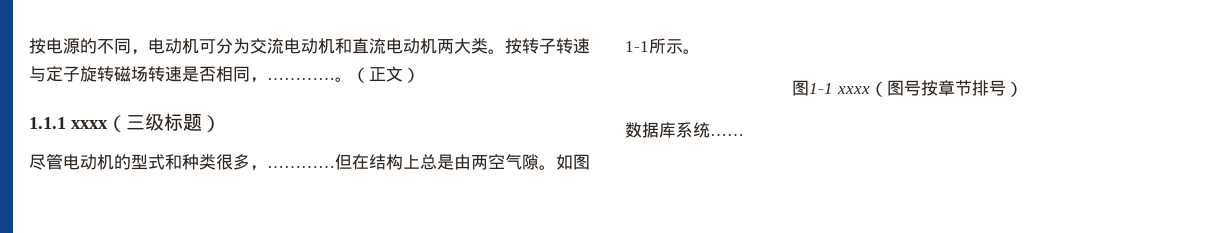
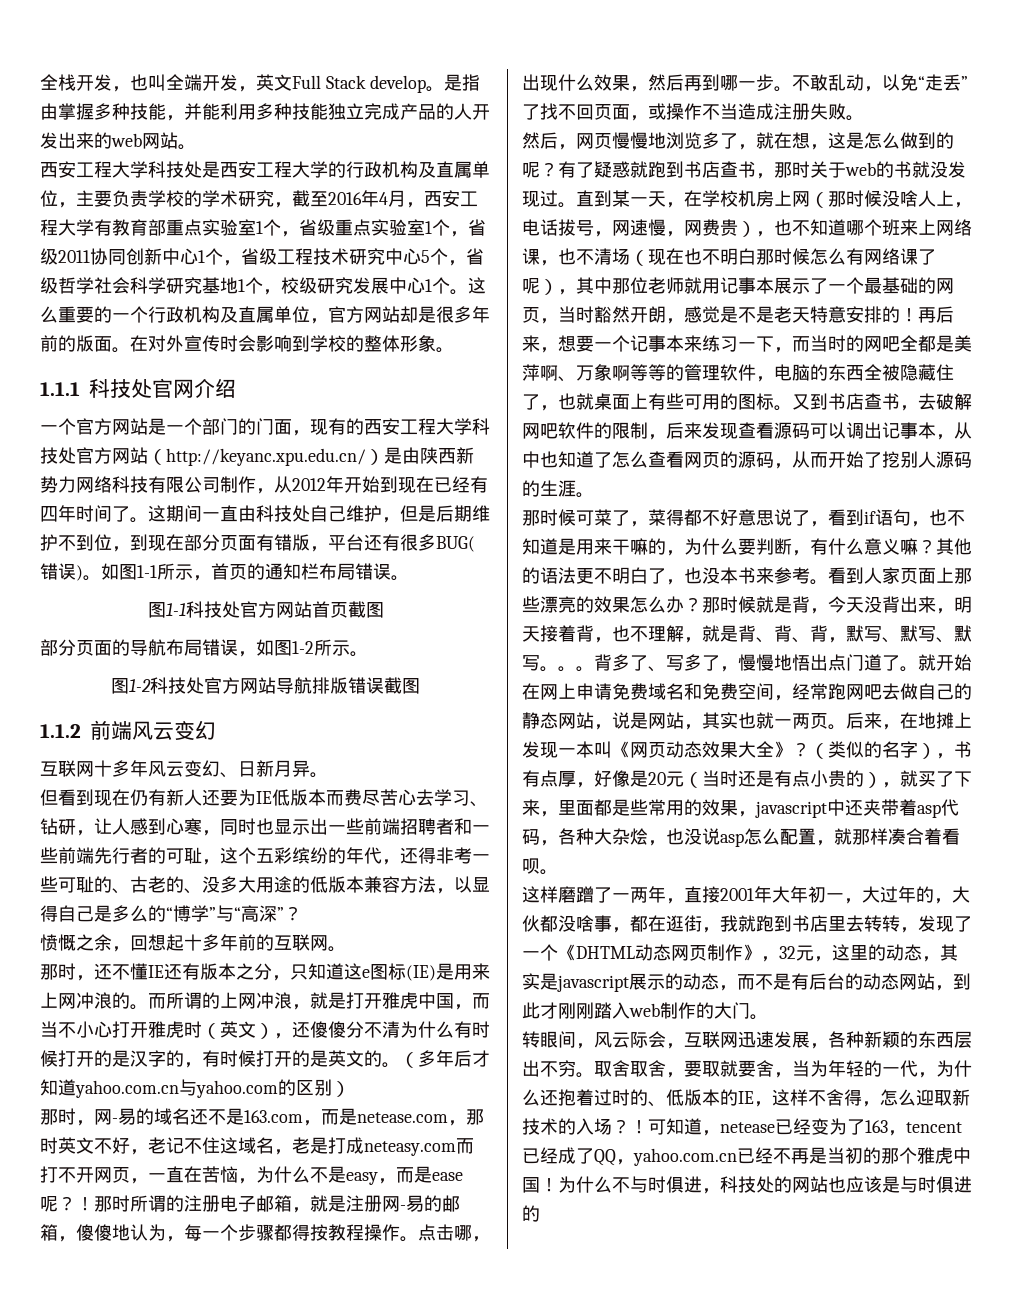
- 按电源的不同，电动机可分为交流电动机和直流电动机两大类。按转子转速与定子旋转磁场转速是否相同，…………。（正文）
- 1.1.1 xxxx（三级标题）
- 尽管电动机的型式和种类很多，…………但在结构上总是由两空气隙。如图1-1所示。
- 图1-1 xxxx（图号按章节排号）
- 数据库系统……
+ 全栈开发，也叫全端开发，英文Full Stack develop。是指由掌握多种技能，并能利用多种技能独立完成产品的人开发出来的web网站。
+ 西安工程大学科技处是西安工程大学的行政机构及直属单位，主要负责学校的学术研究，截至2016年4月，西安工程大学有教育部重点实验室1个，省级重点实验室1个，省级2011协同创新中心1个，省级工程技术研究中心5个，省级哲学社会科学研究基地1个，校级研究发展中心1个。这么重要的一个行政机构及直属单位，官方网站却是很多年前的版面。在对外宣传时会影响到学校的整体形象。
+ 1.1.1科技处官网介绍
+ 一个官方网站是一个部门的门面，现有的西安工程大学科技处官方网站（http://keyanc.xpu.edu.cn/）是由陕西新势力网络科技有限公司制作，从2012年开始到现在已经有四年时间了。这期间一直由科技处自己维护，但是后期维护不到位，到现在部分页面有错版，平台还有很多BUG(错误)。如图1-1所示，首页的通知栏布局错误。
+ 图1-1科技处官方网站首页截图
+ 部分页面的导航布局错误，如图1-2所示。
+ 图1-2科技处官方网站导航排版错误截图
+ 1.1.2前端风云变幻
+ 互联网十多年风云变幻、日新月异。
+ 但看到现在仍有新人还要为IE低版本而费尽苦心去学习、钻研，让人感到心寒，同时也显示出一些前端招聘者和一些前端先行者的可耻，这个五彩缤纷的年代，还得非考一些可耻的、古老的、没多大用途的低版本兼容方法，以显得自己是多么的“博学”与“高深”？
+ 愤慨之余，回想起十多年前的互联网。
+ 那时，还不懂IE还有版本之分，只知道这e图标(IE)是用来上网冲浪的。而所谓的上网冲浪，就是打开雅虎中国，而当不小心打开雅虎时（英文），还傻傻分不清为什么有时候打开的是汉字的，有时候打开的是英文的。（多年后才知道yahoo.com.cn与yahoo.com的区别）
+ 那时，网-易的域名还不是163.com，而是netease.com，那时英文不好，老记不住这域名，老是打成neteasy.com而打不开网页，一直在苦恼，为什么不是easy，而是ease呢？！那时所谓的注册电子邮箱，就是注册网-易的邮箱，傻傻地认为，每一个步骤都得按教程操作。点击哪，出现什么效果，然后再到哪一步。不敢乱动，以免“走丢”了找不回页面，或操作不当造成注册失败。
+ 然后，网页慢慢地浏览多了，就在想，这是怎么做到的呢？有了疑惑就跑到书店查书，那时关于web的书就没发现过。直到某一天，在学校机房上网（那时候没啥人上，电话拔号，网速慢，网费贵），也不知道哪个班来上网络课，也不清场（现在也不明白那时候怎么有网络课了呢），其中那位老师就用记事本展示了一个最基础的网页，当时豁然开朗，感觉是不是老天特意安排的！再后来，想要一个记事本来练习一下，而当时的网吧全都是美萍啊、万象啊等等的管理软件，电脑的东西全被隐藏住了，也就桌面上有些可用的图标。又到书店查书，去破解网吧软件的限制，后来发现查看源码可以调出记事本，从中也知道了怎么查看网页的源码，从而开始了挖别人源码的生涯。
+ 那时候可菜了，菜得都不好意思说了，看到if语句，也不知道是用来干嘛的，为什么要判断，有什么意义嘛？其他的语法更不明白了，也没本书来参考。看到人家页面上那些漂亮的效果怎么办？那时候就是背，今天没背出来，明天接着背，也不理解，就是背、背、背，默写、默写、默写。。。背多了、写多了，慢慢地悟出点门道了。就开始在网上申请免费域名和免费空间，经常跑网吧去做自己的静态网站，说是网站，其实也就一两页。后来，在地摊上发现一本叫《网页动态效果大全》？（类似的名字），书有点厚，好像是20元（当时还是有点小贵的），就买了下来，里面都是些常用的效果，javascript中还夹带着asp代码，各种大杂烩，也没说asp怎么配置，就那样凑合着看呗。
+ 这样磨蹭了一两年，直接2001年大年初一，大过年的，大伙都没啥事，都在逛街，我就跑到书店里去转转，发现了一个《DHTML动态网页制作》，32元，这里的动态，其实是javascript展示的动态，而不是有后台的动态网站，到此才刚刚踏入web制作的大门。
+ 转眼间，风云际会，互联网迅速发展，各种新颖的东西层出不穷。取舍取舍，要取就要舍，当为年轻的一代，为什么还抱着过时的、低版本的IE，这样不舍得，怎么迎取新技术的入场？！可知道，netease已经变为了163，tencent已经成了QQ，yahoo.com.cn已经不再是当初的那个雅虎中国！为什么不与时俱进，科技处的网站也应该是与时俱进的

